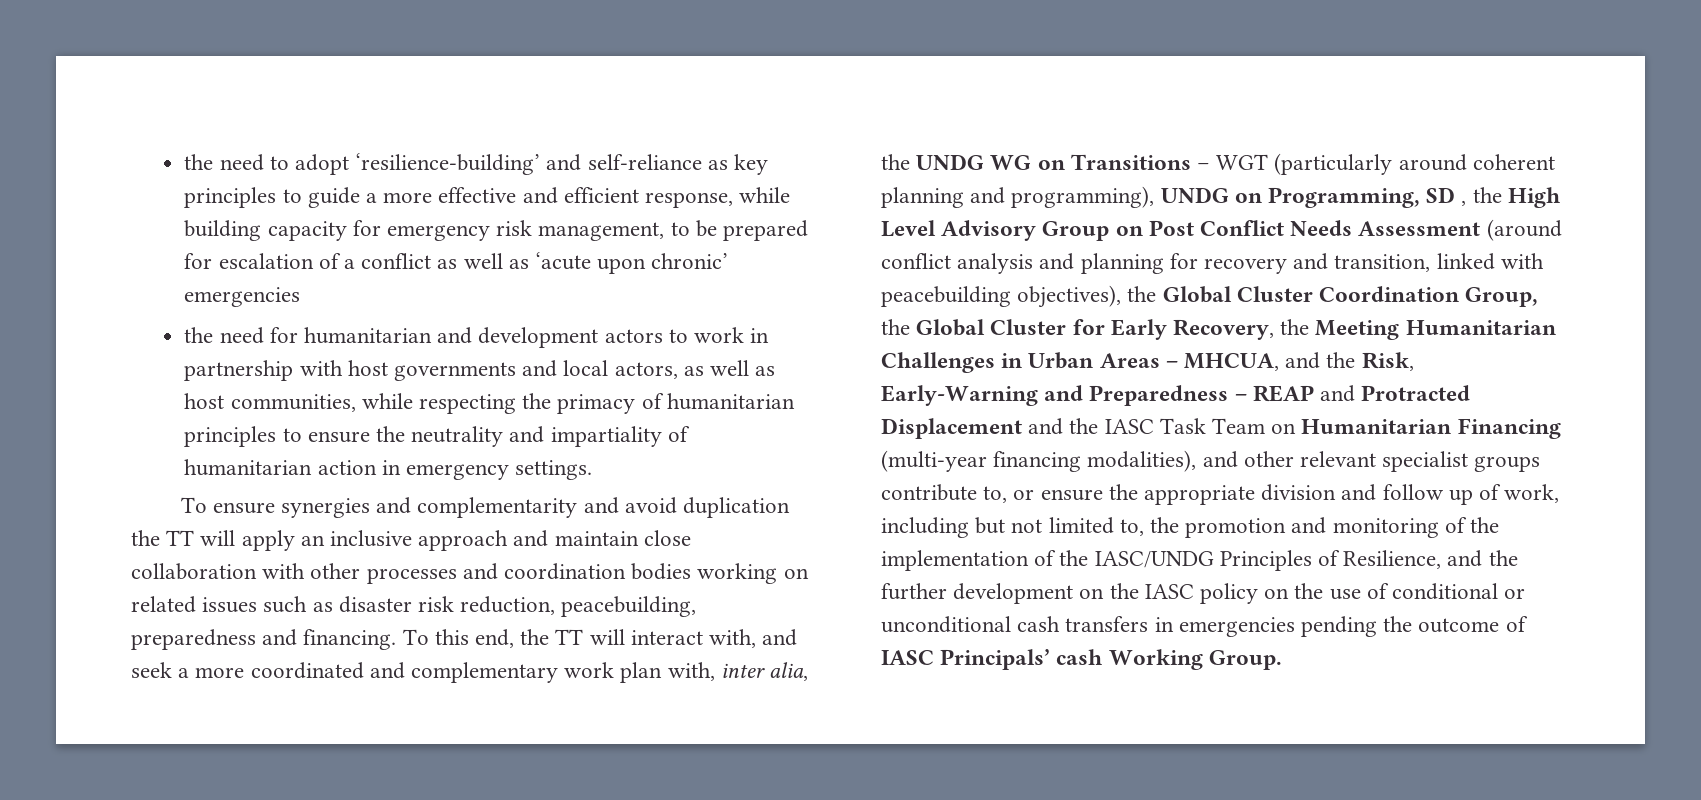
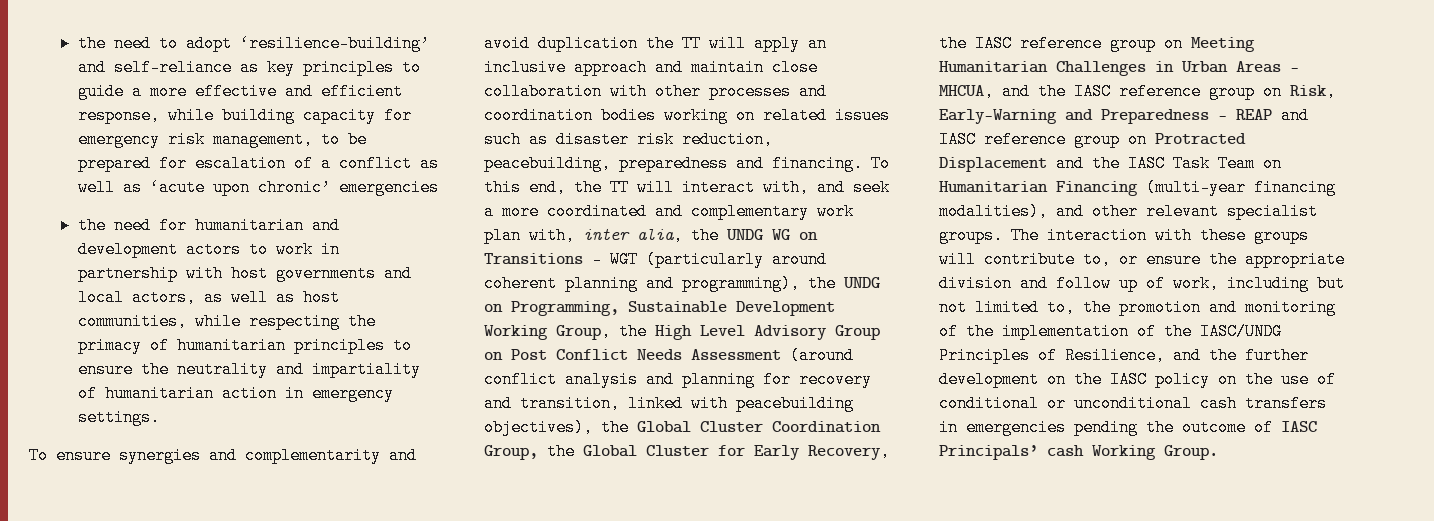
- To this end, the TT will interact with, and seek a more coordinated and complementary work plan with, inter alia, the UNDG WG on Transitions – WGT (particularly around coherent planning and programming), UNDG on Programming, SD , the High Level Advisory Group on Post Conflict Needs Assessment (around conflict analysis and planning for recovery and transition, linked with peacebuilding objectives), the Global Cluster Coordination Group, the Global Cluster for Early Recovery, the Meeting Humanitarian Challenges in Urban Areas – MHCUA, and the Risk, Early-Warning and Preparedness – REAP and Protracted Displacement and the IASC Task Team on Humanitarian Financing (multi-year financing modalities), and other relevant specialist groups contribute to, or ensure the appropriate division and follow up of work, including but not limited to, the promotion and monitoring of the implementation of the IASC/UNDG Principles of Resilience, and the further development on the IASC policy on the use of conditional or unconditional cash transfers in emergencies pending the outcome of IASC Principals’ cash Working Group.
+ To this end, the TT will interact with, and seek a more coordinated and complementary work plan with, inter alia, the UNDG WG on Transitions – WGT (particularly around coherent planning and programming), the UNDG on Programming, Sustainable Development Working Group, the High Level Advisory Group on Post Conflict Needs Assessment (around conflict analysis and planning for recovery and transition, linked with peacebuilding objectives), the Global Cluster Coordination Group, the Global Cluster for Early Recovery, the IASC reference group on Meeting Humanitarian Challenges in Urban Areas – MHCUA, and the IASC reference group on Risk, Early-Warning and Preparedness – REAP and IASC reference group on Protracted Displacement and the IASC Task Team on Humanitarian Financing (multi-year financing modalities), and other relevant specialist groups. The interaction with these groups will contribute to, or ensure the appropriate division and follow up of work, including but not limited to, the promotion and monitoring of the implementation of the IASC/UNDG Principles of Resilience, and the further development on the IASC policy on the use of conditional or unconditional cash transfers in emergencies pending the outcome of IASC Principals’ cash Working Group.

